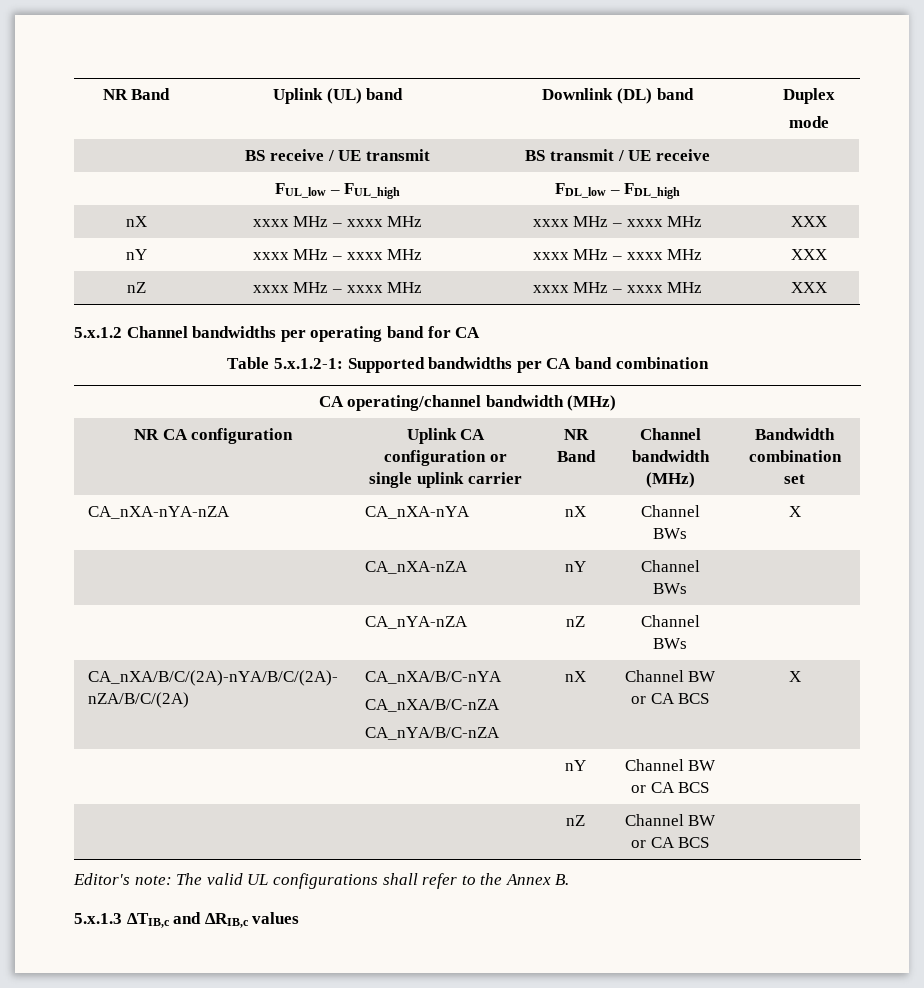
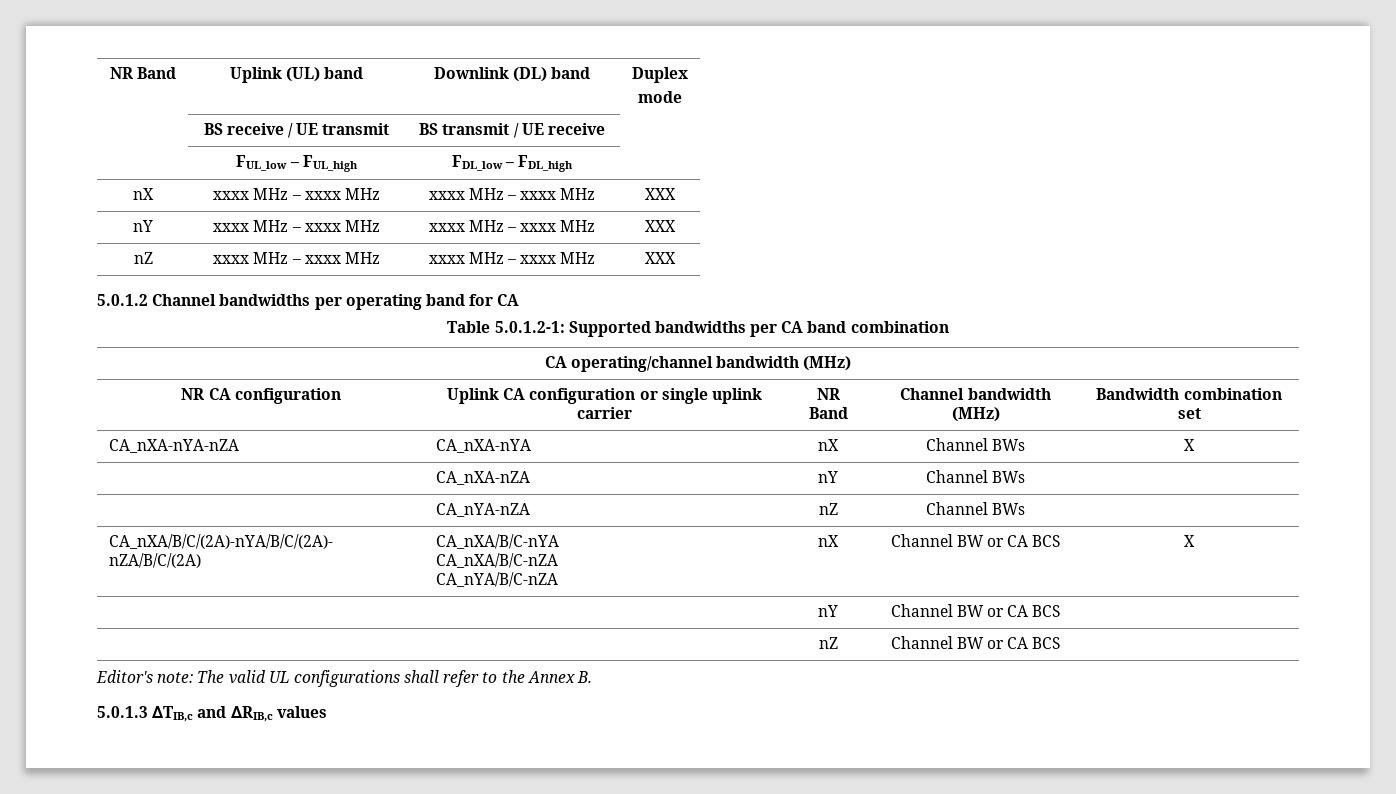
- 5.x.1.2 Channel bandwidths per operating band for CA
+ 5.0.1.2 Channel bandwidths per operating band for CA
- Table 5.x.1.2-1: Supported bandwidths per CA band combination
+ Table 5.0.1.2-1: Supported bandwidths per CA band combination
- 5.x.1.3 ∆TIB,c and ∆RIB,c values
+ 5.0.1.3 ∆TIB,c and ∆RIB,c values

